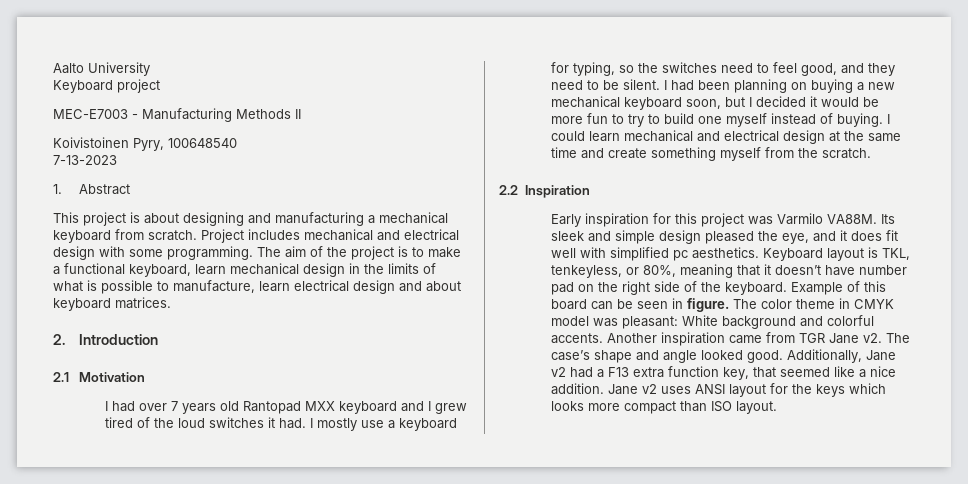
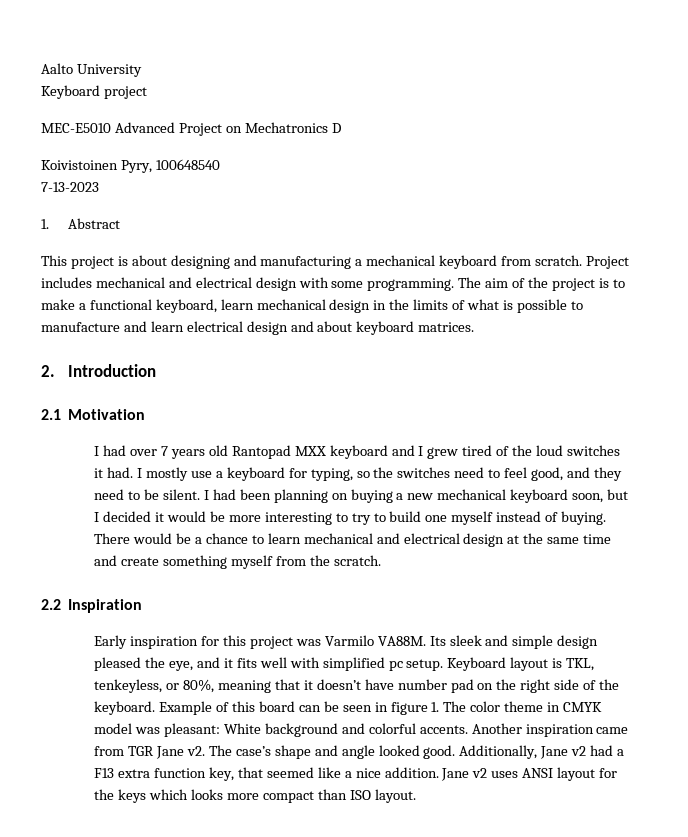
- MEC-E7003 - Manufacturing Methods II
+ MEC-E5010 Advanced Project on Mechatronics D
- The aim of the project is to make a functional keyboard, learn mechanical design in the limits of what is possible to manufacture, learn electrical design and about keyboard matrices.
+ The aim of the project is to make a functional keyboard, learn mechanical design in the limits of what is possible to manufacture and learn electrical design and about keyboard matrices.
- I had been planning on buying a new mechanical keyboard soon, but I decided it would be more fun to try to build one myself instead of buying.
+ I had been planning on buying a new mechanical keyboard soon, but I decided it would be more interesting to try to build one myself instead of buying.
- I could learn mechanical and electrical design at the same time and create something myself from the scratch.
+ There would be a chance to learn mechanical and electrical design at the same time and create something myself from the scratch.
- Its sleek and simple design pleased the eye, and it does fit well with simplified pc aesthetics.
+ Its sleek and simple design pleased the eye, and it fits well with simplified pc setup.
- Example of this board can be seen in figure. The color theme in CMYK model was pleasant: White background and colorful accents.
+ Example of this board can be seen in figure 1. The color theme in CMYK model was pleasant: White background and colorful accents.

